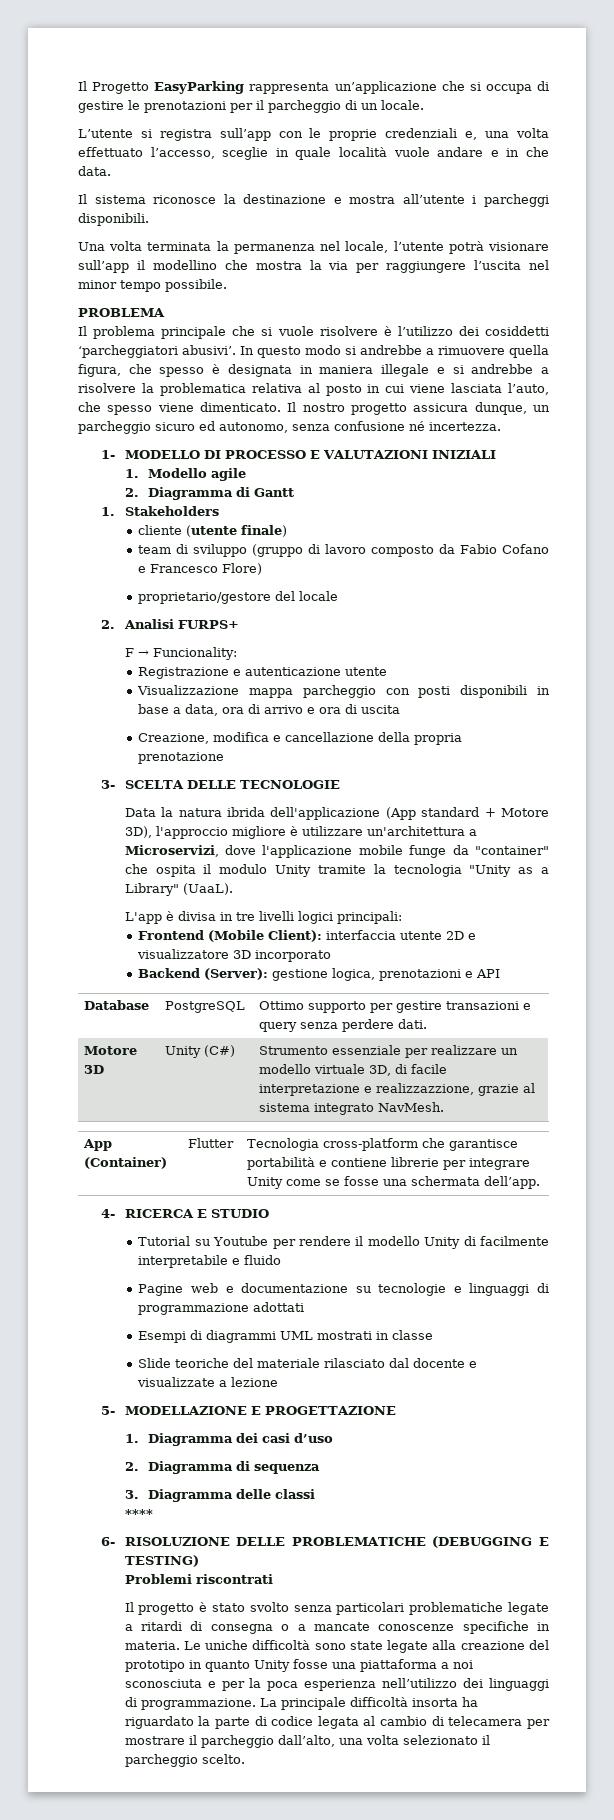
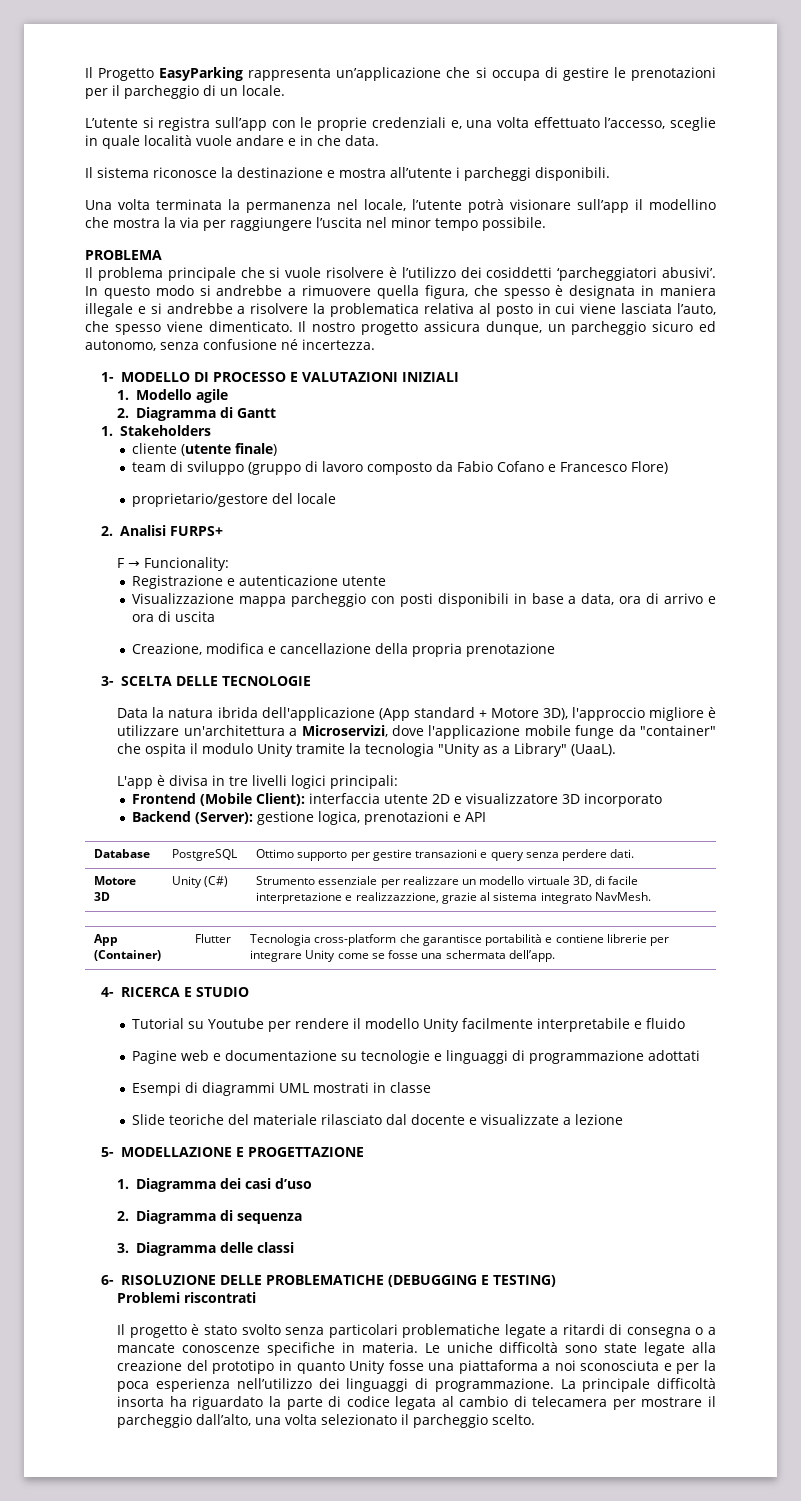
- Tutorial su Youtube per rendere il modello Unity di facilmente interpretabile e fluido
+ Tutorial su Youtube per rendere il modello Unity facilmente interpretabile e fluido
- ****

